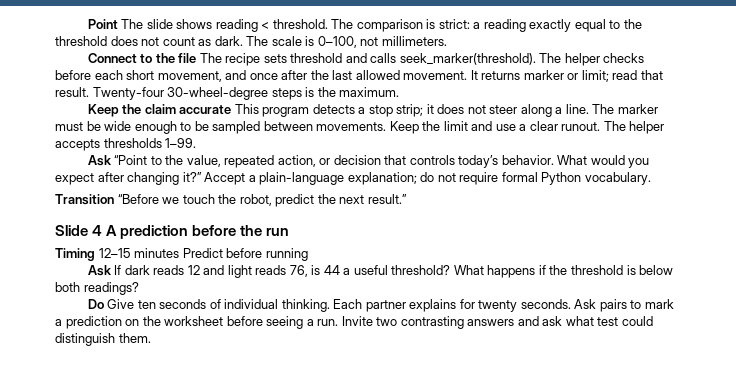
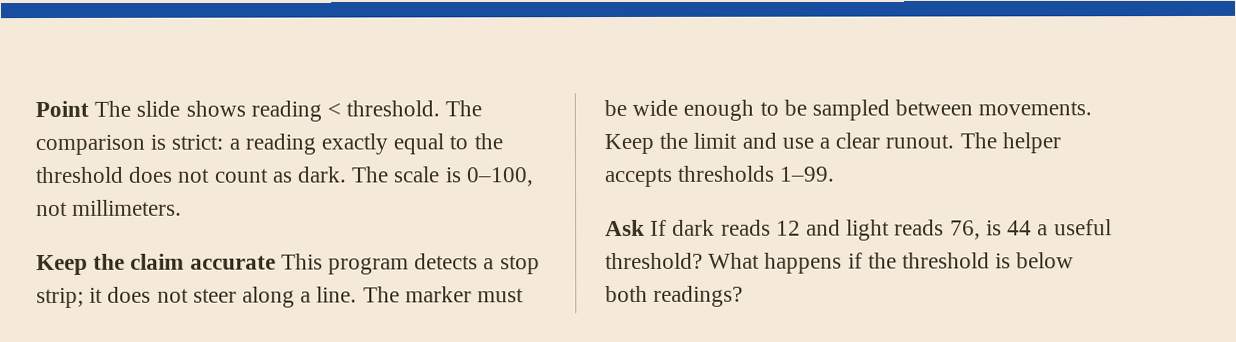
- Connect to the file The recipe sets threshold and calls seek_marker(threshold). The helper checks before each short movement, and once after the last allowed movement. It returns marker or limit; read that result. Twenty-four 30-wheel-degree steps is the maximum.
- Ask “Point to the value, repeated action, or decision that controls today’s behavior. What would you expect after changing it?” Accept a plain-language explanation; do not require formal Python vocabulary.
- Transition “Before we touch the robot, predict the next result.”
- Slide 4 A prediction before the run
- Timing 12–15 minutes Predict before running
- Do Give ten seconds of individual thinking. Each partner explains for twenty seconds. Ask pairs to mark a prediction on the worksheet before seeing a run. Invite two contrasting answers and ask what test could distinguish them.

